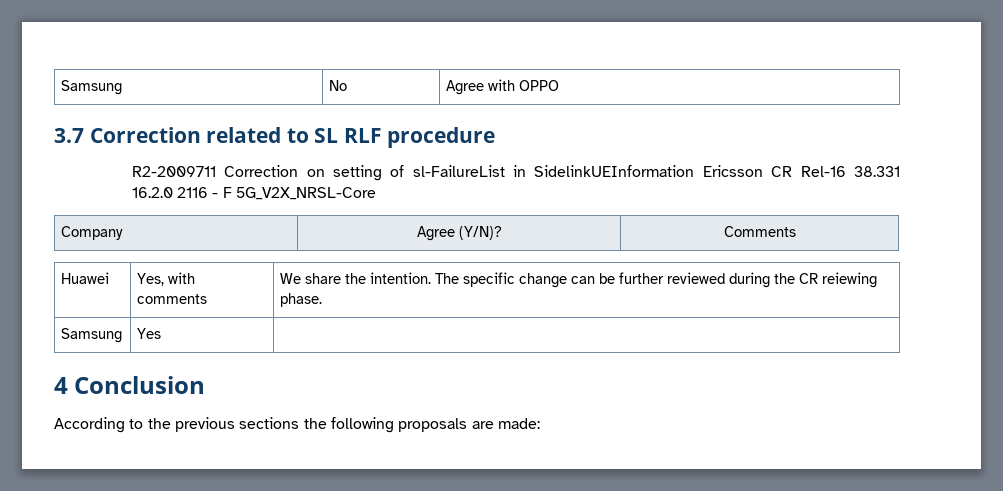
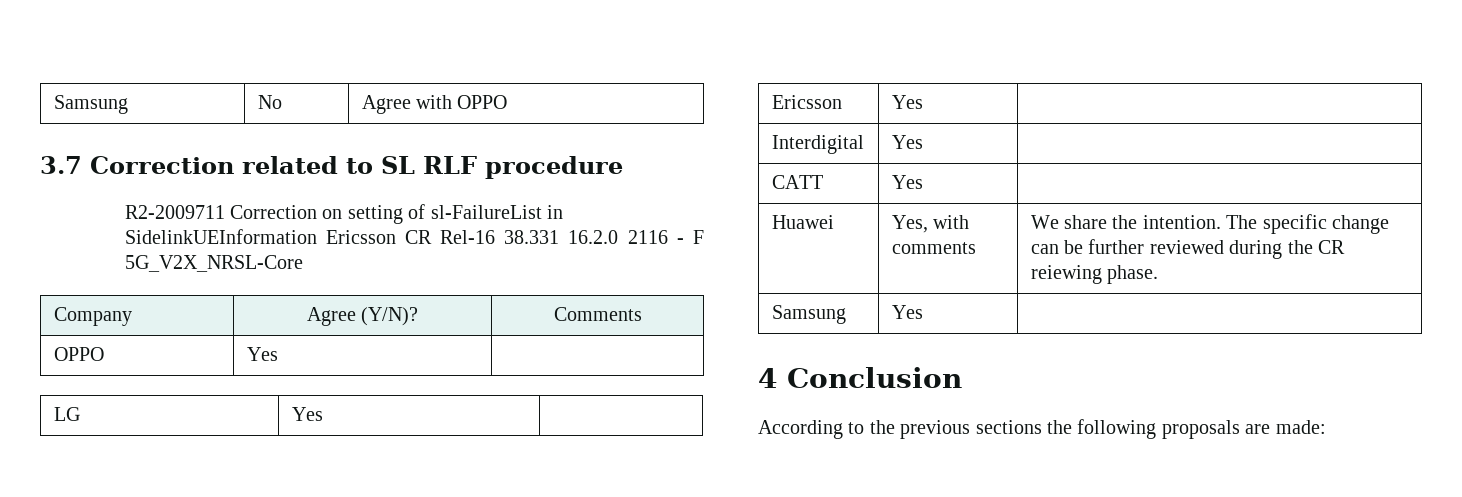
+ OPPO | Yes |
+ LG | Yes |
+ Ericsson | Yes |
+ Interdigital | Yes |
+ CATT | Yes |

